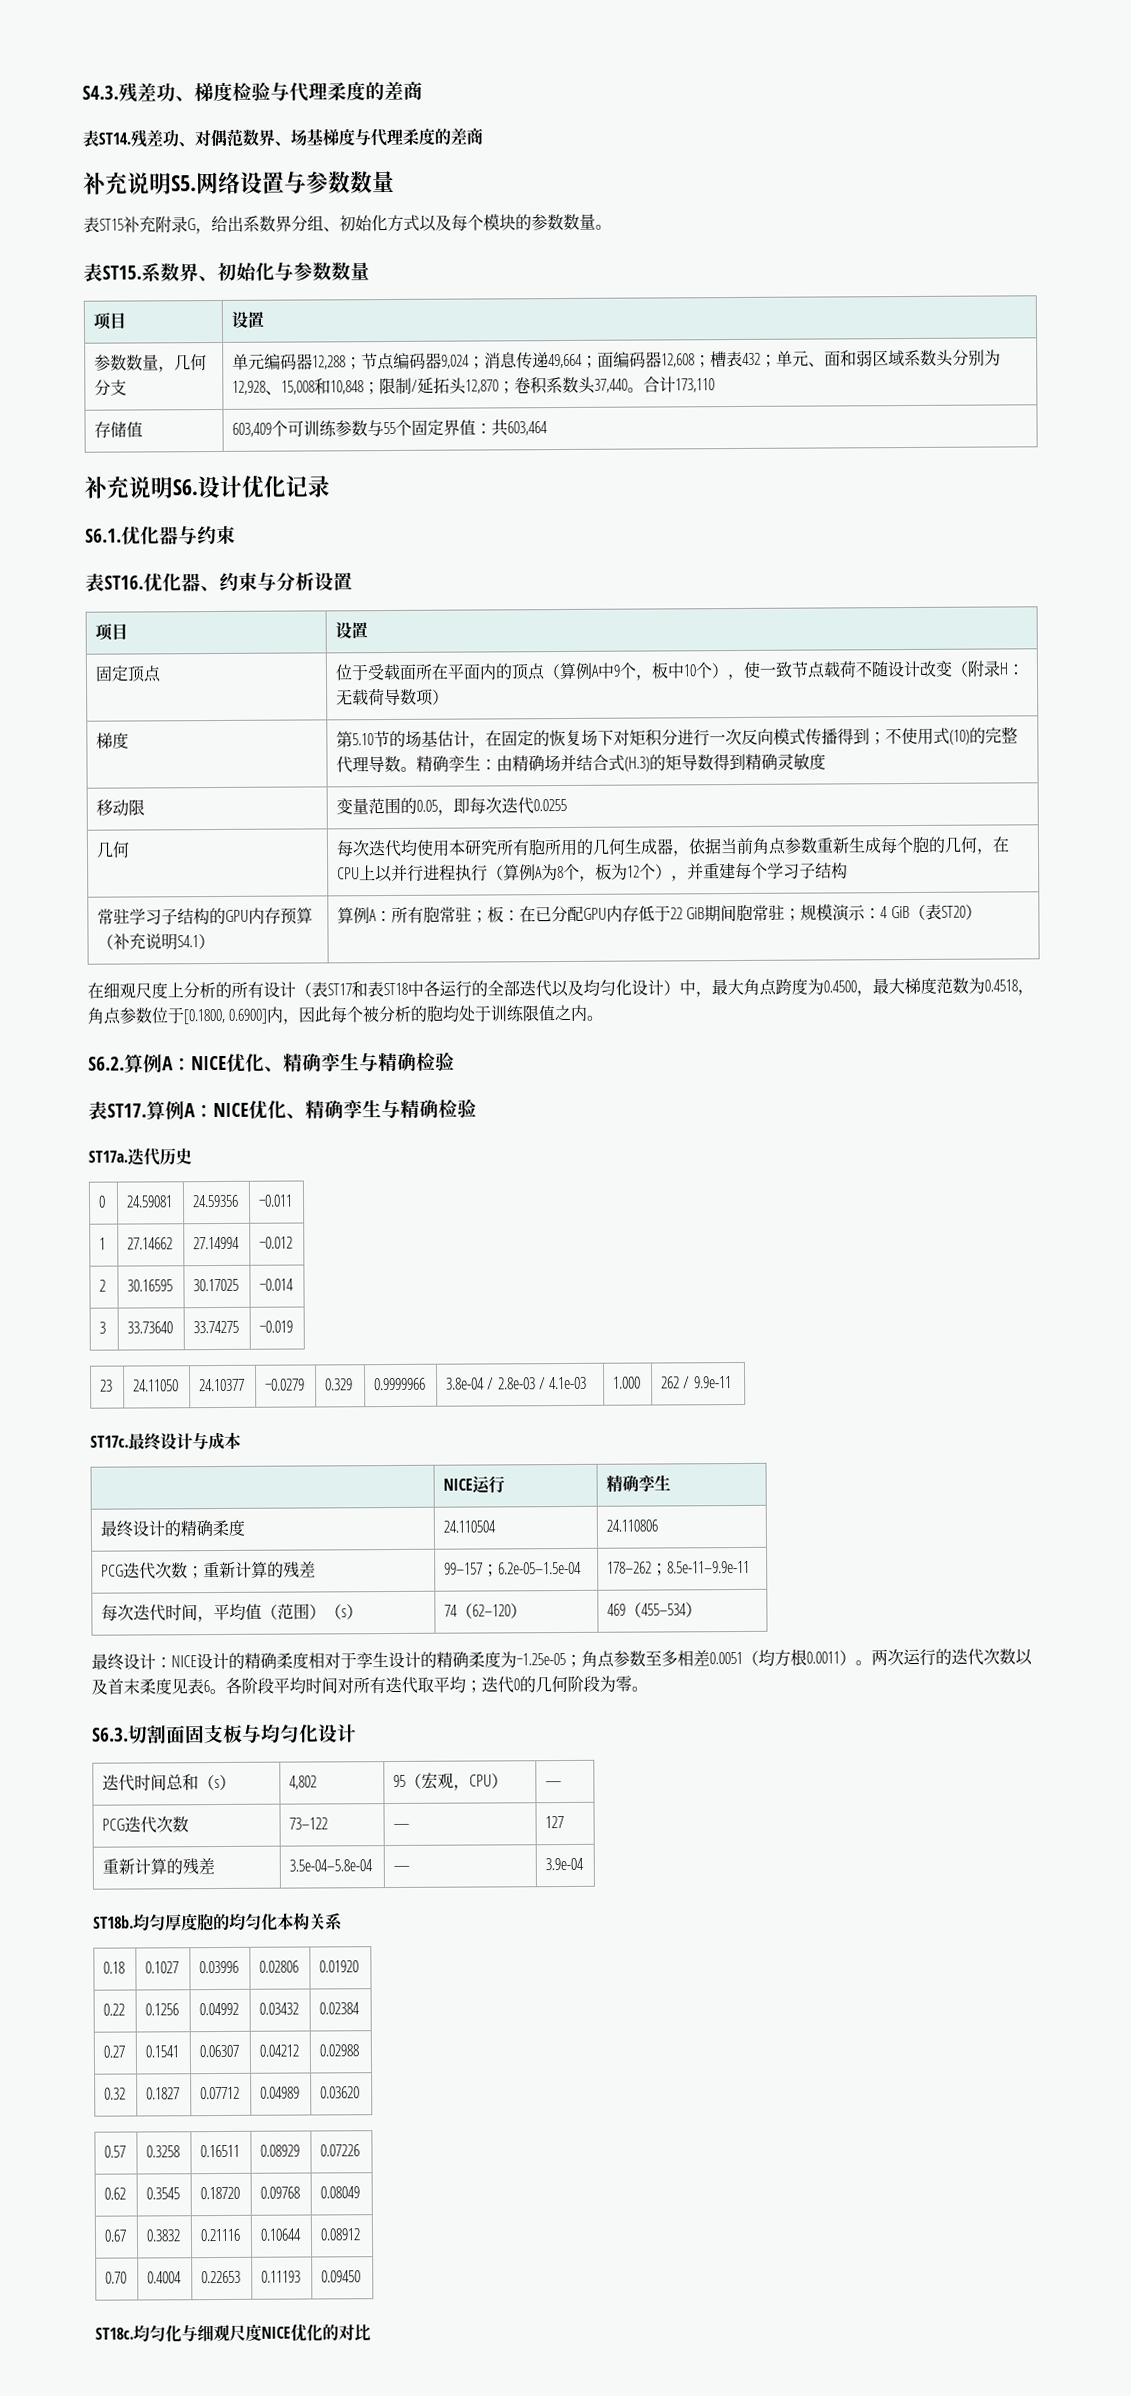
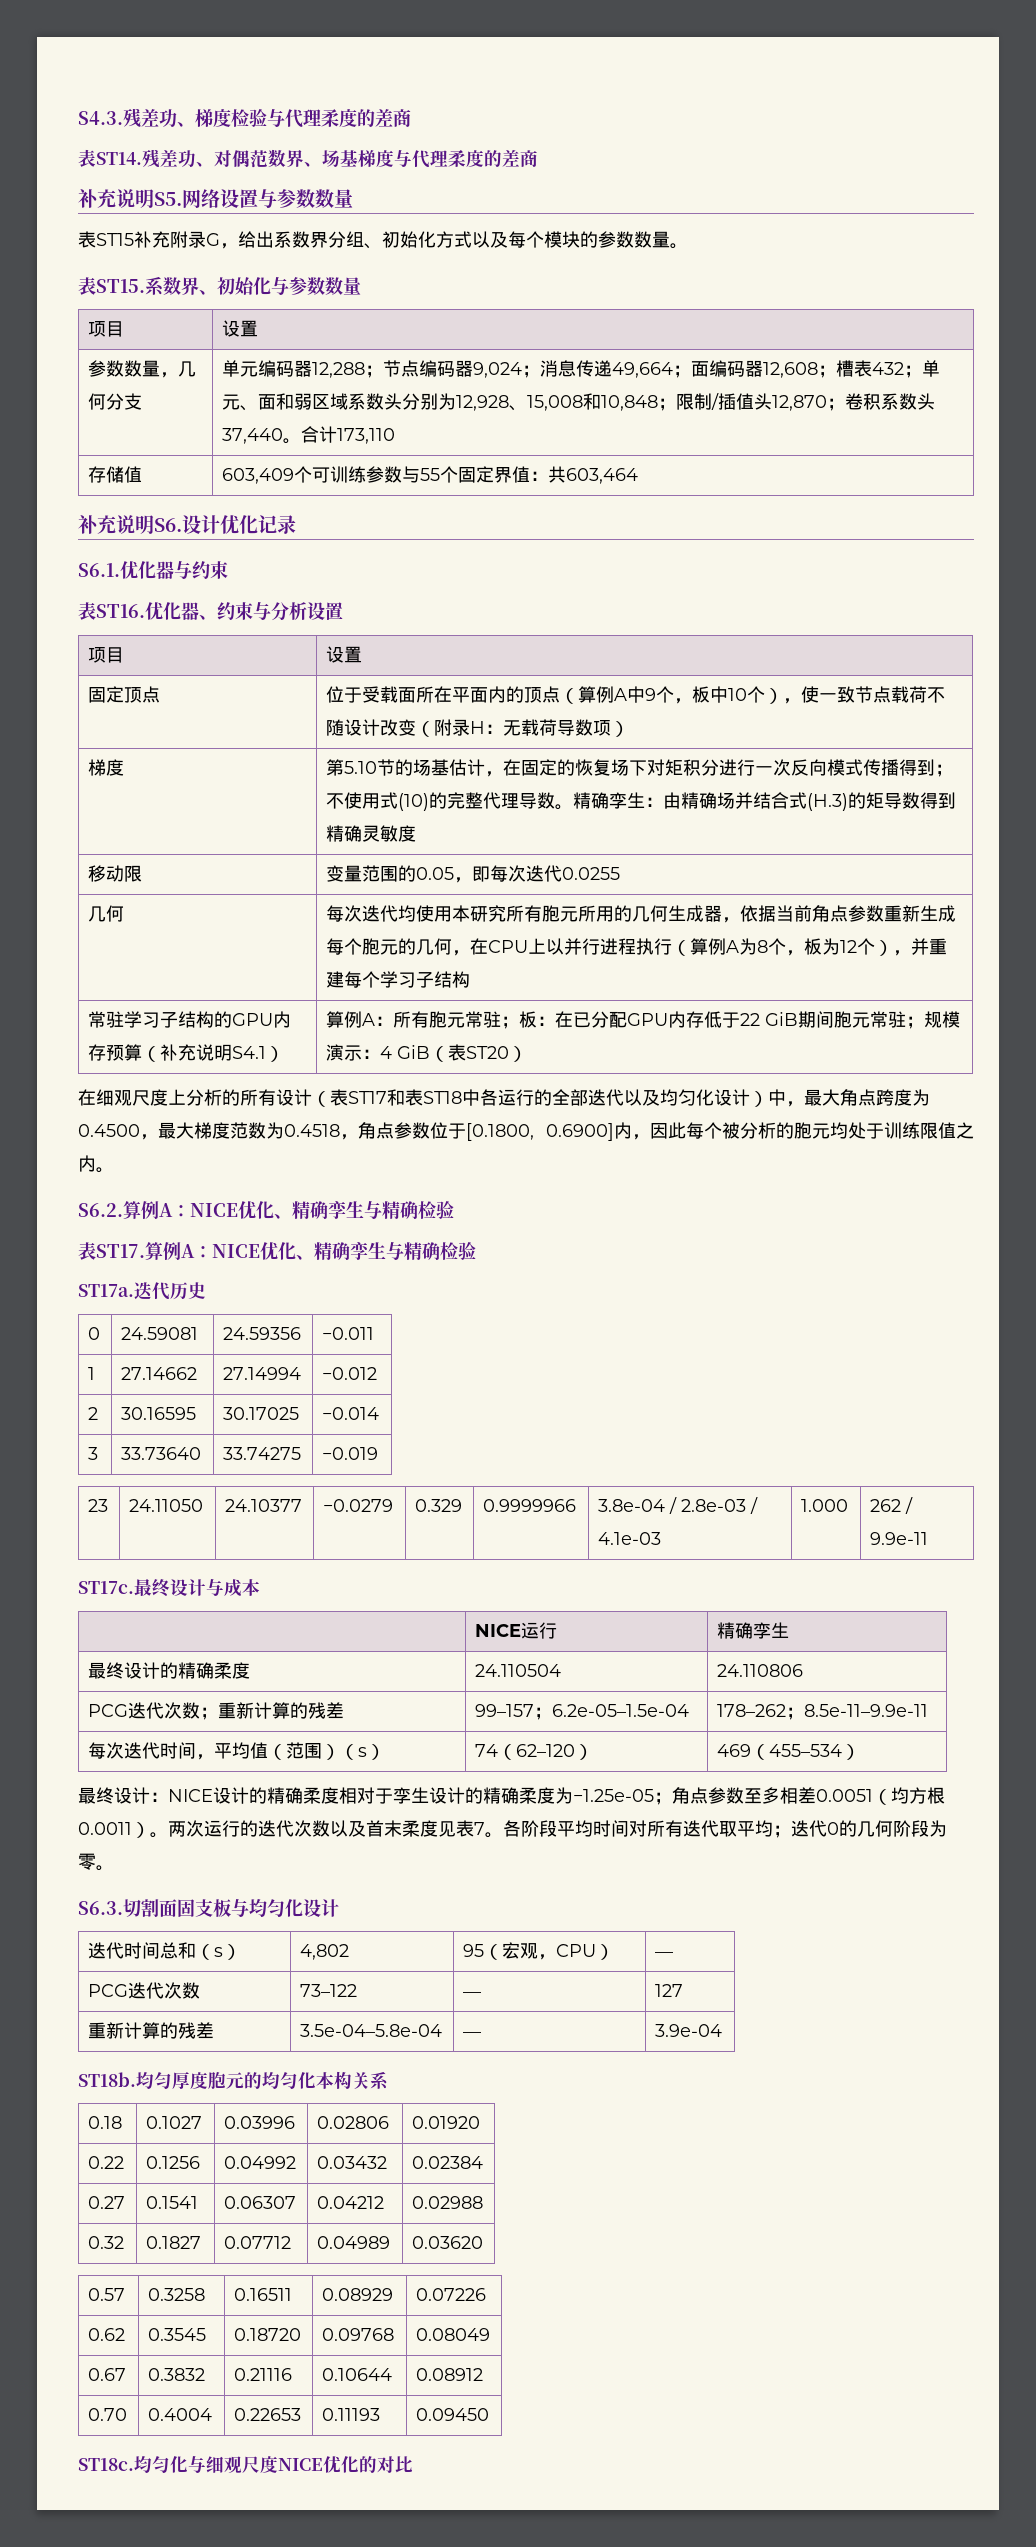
- 单元编码器12,288；节点编码器9,024；消息传递49,664；面编码器12,608；槽表432；单元、面和弱区域系数头分别为12,928、15,008和10,848；限制/延拓头12,870；卷积系数头37,440。
+ 单元编码器12,288；节点编码器9,024；消息传递49,664；面编码器12,608；槽表432；单元、面和弱区域系数头分别为12,928、15,008和10,848；限制/插值头12,870；卷积系数头37,440。
- 每次迭代均使用本研究所有胞所用的几何生成器，依据当前角点参数重新生成每个胞的几何，在CPU上以并行进程执行（算例A为8个，板为12个），并重建每个学习子结构
+ 每次迭代均使用本研究所有胞元所用的几何生成器，依据当前角点参数重新生成每个胞元的几何，在CPU上以并行进程执行（算例A为8个，板为12个），并重建每个学习子结构
- 常驻学习子结构的GPU内存预算（补充说明S4.1） | 算例A：所有胞常驻；板：在已分配GPU内存低于22 GiB期间胞常驻；规模演示：4 GiB（表ST20）
+ 常驻学习子结构的GPU内存预算（补充说明S4.1） | 算例A：所有胞元常驻；板：在已分配GPU内存低于22 GiB期间胞元常驻；规模演示：4 GiB（表ST20）
- 在细观尺度上分析的所有设计（表ST17和表ST18中各运行的全部迭代以及均匀化设计）中，最大角点跨度为0.4500，最大梯度范数为0.4518，角点参数位于[0.1800, 0.6900]内，因此每个被分析的胞均处于训练限值之内。
+ 在细观尺度上分析的所有设计（表ST17和表ST18中各运行的全部迭代以及均匀化设计）中，最大角点跨度为0.4500，最大梯度范数为0.4518，角点参数位于[0.1800, 0.6900]内，因此每个被分析的胞元均处于训练限值之内。
- 两次运行的迭代次数以及首末柔度见表6。
+ 两次运行的迭代次数以及首末柔度见表7。
- 均匀厚度胞的均匀化本构关系
+ 均匀厚度胞元的均匀化本构关系

